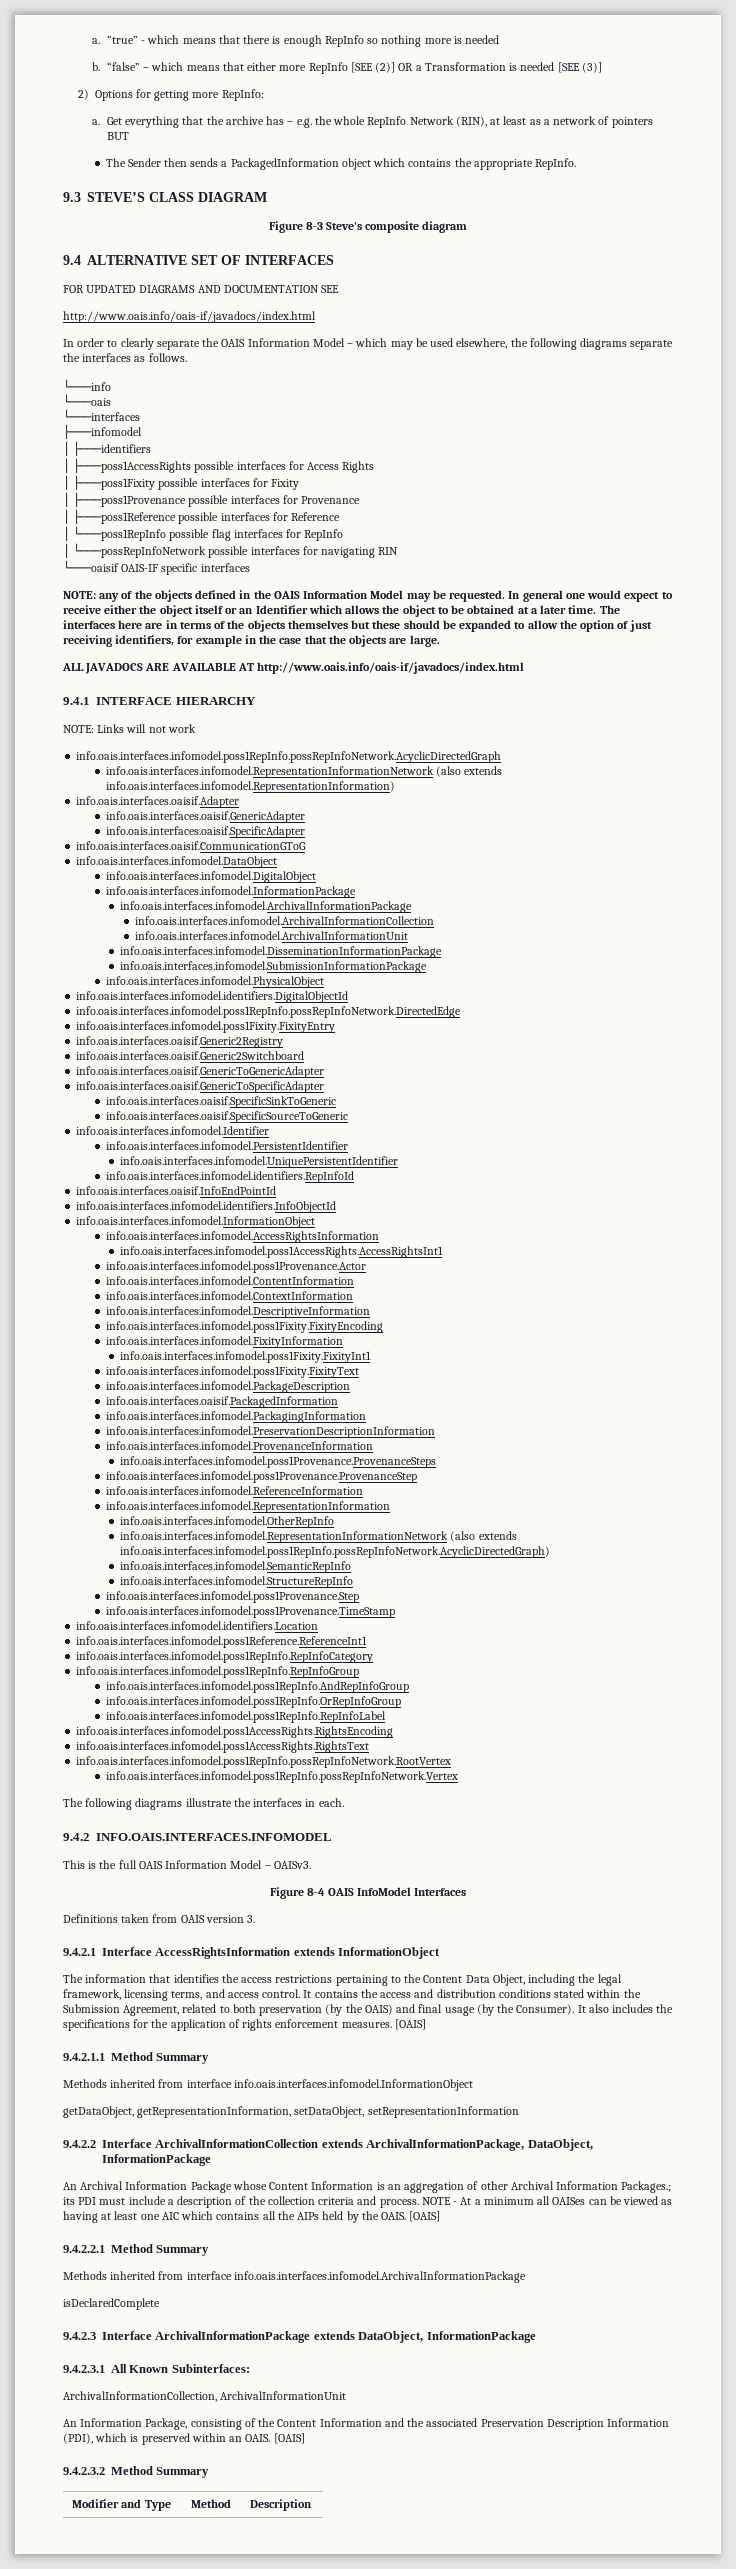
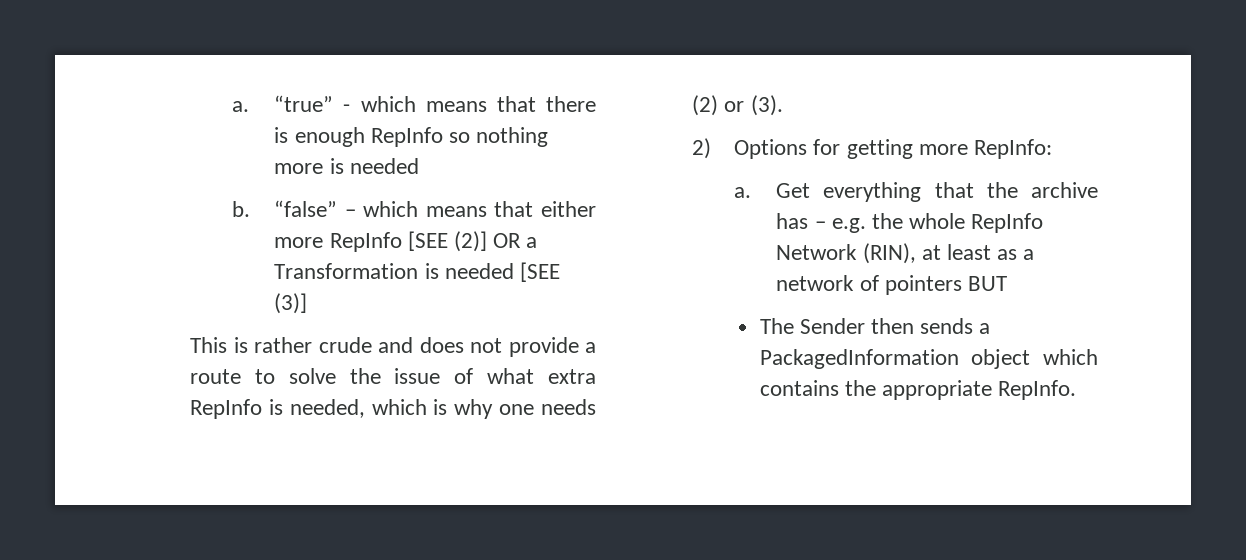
+ This is rather crude and does not provide a route to solve the issue of what extra RepInfo is needed, which is why one needs (2) or (3).
- 9.3 STEVE’S CLASS DIAGRAM
- Figure 8-3 Steve's composite diagram
- 9.4 ALTERNATIVE SET OF INTERFACES
- FOR UPDATED DIAGRAMS AND DOCUMENTATION SEE
- http://www.oais.info/oais-if/javadocs/index.html
- In order to clearly separate the OAIS Information Model – which may be used elsewhere, the following diagrams separate the interfaces as follows.
- └───info
- └───oais
- └───interfaces
- ├───infomodel
- │ ├───identifiers
- │ ├───poss1AccessRights possible interfaces for Access Rights
- │ ├───poss1Fixity possible interfaces for Fixity
- │ ├───poss1Provenance possible interfaces for Provenance
- │ ├───poss1Reference possible interfaces for Reference
- │ └───poss1RepInfo possible flag interfaces for RepInfo
- │ └───possRepInfoNetwork possible interfaces for navigating RIN
- └───oaisif OAIS-IF specific interfaces
- NOTE: any of the objects defined in the OAIS Information Model may be requested. In general one would expect to receive either the object itself or an Identifier which allows the object to be obtained at a later time. The interfaces here are in terms of the objects themselves but these should be expanded to allow the option of just receiving identifiers, for example in the case that the objects are large.
- ALL JAVADOCS ARE AVAILABLE AT http://www.oais.info/oais-if/javadocs/index.html
- 9.4.1 INTERFACE HIERARCHY
- NOTE: Links will not work
- info.oais.interfaces.infomodel.poss1RepInfo.possRepInfoNetwork.AcyclicDirectedGraph
- info.oais.interfaces.infomodel.RepresentationInformationNetwork (also extends info.oais.interfaces.infomodel.RepresentationInformation)
- info.oais.interfaces.oaisif.Adapter
- info.oais.interfaces.oaisif.GenericAdapter
- info.oais.interfaces.oaisif.SpecificAdapter
- info.oais.interfaces.oaisif.CommunicationGToG
- info.oais.interfaces.infomodel.DataObject
- info.oais.interfaces.infomodel.DigitalObject
- info.oais.interfaces.infomodel.InformationPackage
- info.oais.interfaces.infomodel.ArchivalInformationPackage
- info.oais.interfaces.infomodel.ArchivalInformationCollection
- info.oais.interfaces.infomodel.ArchivalInformationUnit
- info.oais.interfaces.infomodel.DisseminationInformationPackage
- info.oais.interfaces.infomodel.SubmissionInformationPackage
- info.oais.interfaces.infomodel.PhysicalObject
- info.oais.interfaces.infomodel.identifiers.DigitalObjectId
- info.oais.interfaces.infomodel.poss1RepInfo.possRepInfoNetwork.DirectedEdge
- info.oais.interfaces.infomodel.poss1Fixity.FixityEntry
- info.oais.interfaces.oaisif.Generic2Registry
- info.oais.interfaces.oaisif.Generic2Switchboard
- info.oais.interfaces.oaisif.GenericToGenericAdapter
- info.oais.interfaces.oaisif.GenericToSpecificAdapter
- info.oais.interfaces.oaisif.SpecificSinkToGeneric
- info.oais.interfaces.oaisif.SpecificSourceToGeneric
- info.oais.interfaces.infomodel.Identifier
- info.oais.interfaces.infomodel.PersistentIdentifier
- info.oais.interfaces.infomodel.UniquePersistentIdentifier
- info.oais.interfaces.infomodel.identifiers.RepInfoId
- info.oais.interfaces.oaisif.InfoEndPointId
- info.oais.interfaces.infomodel.identifiers.InfoObjectId
- info.oais.interfaces.infomodel.InformationObject
- info.oais.interfaces.infomodel.AccessRightsInformation
- info.oais.interfaces.infomodel.poss1AccessRights.AccessRightsInt1
- info.oais.interfaces.infomodel.poss1Provenance.Actor
- info.oais.interfaces.infomodel.ContentInformation
- info.oais.interfaces.infomodel.ContextInformation
- info.oais.interfaces.infomodel.DescriptiveInformation
- info.oais.interfaces.infomodel.poss1Fixity.FixityEncoding
- info.oais.interfaces.infomodel.FixityInformation
- info.oais.interfaces.infomodel.poss1Fixity.FixityInt1
- info.oais.interfaces.infomodel.poss1Fixity.FixityText
- info.oais.interfaces.infomodel.PackageDescription
- info.oais.interfaces.oaisif.PackagedInformation
- info.oais.interfaces.infomodel.PackagingInformation
- info.oais.interfaces.infomodel.PreservationDescriptionInformation
- info.oais.interfaces.infomodel.ProvenanceInformation
- info.oais.interfaces.infomodel.poss1Provenance.ProvenanceSteps
- info.oais.interfaces.infomodel.poss1Provenance.ProvenanceStep
- info.oais.interfaces.infomodel.ReferenceInformation
- info.oais.interfaces.infomodel.RepresentationInformation
- info.oais.interfaces.infomodel.OtherRepInfo
- info.oais.interfaces.infomodel.RepresentationInformationNetwork (also extends info.oais.interfaces.infomodel.poss1RepInfo.possRepInfoNetwork.AcyclicDirectedGraph)
- info.oais.interfaces.infomodel.SemanticRepInfo
- info.oais.interfaces.infomodel.StructureRepInfo
- info.oais.interfaces.infomodel.poss1Provenance.Step
- info.oais.interfaces.infomodel.poss1Provenance.TimeStamp
- info.oais.interfaces.infomodel.identifiers.Location
- info.oais.interfaces.infomodel.poss1Reference.ReferenceInt1
- info.oais.interfaces.infomodel.poss1RepInfo.RepInfoCategory
- info.oais.interfaces.infomodel.poss1RepInfo.RepInfoGroup
- info.oais.interfaces.infomodel.poss1RepInfo.AndRepInfoGroup
- info.oais.interfaces.infomodel.poss1RepInfo.OrRepInfoGroup
- info.oais.interfaces.infomodel.poss1RepInfo.RepInfoLabel
- info.oais.interfaces.infomodel.poss1AccessRights.RightsEncoding
- info.oais.interfaces.infomodel.poss1AccessRights.RightsText
- info.oais.interfaces.infomodel.poss1RepInfo.possRepInfoNetwork.RootVertex
- info.oais.interfaces.infomodel.poss1RepInfo.possRepInfoNetwork.Vertex
- The following diagrams illustrate the interfaces in each.
- 9.4.2 INFO.OAIS.INTERFACES.INFOMODEL
- This is the full OAIS Information Model – OAISv3.
- Figure 8-4 OAIS InfoModel Interfaces
- Definitions taken from OAIS version 3.
- 9.4.2.1 Interface AccessRightsInformation extends InformationObject
- The information that identifies the access restrictions pertaining to the Content Data Object, including the legal framework, licensing terms, and access control. It contains the access and distribution conditions stated within the Submission Agreement, related to both preservation (by the OAIS) and final usage (by the Consumer). It also includes the specifications for the application of rights enforcement measures. [OAIS]
- 9.4.2.1.1 Method Summary
- Methods inherited from interface info.oais.interfaces.infomodel.InformationObject
- getDataObject, getRepresentationInformation, setDataObject, setRepresentationInformation
- 9.4.2.2 Interface ArchivalInformationCollection extends ArchivalInformationPackage, DataObject, InformationPackage
- An Archival Information Package whose Content Information is an aggregation of other Archival Information Packages.; its PDI must include a description of the collection criteria and process. NOTE - At a minimum all OAISes can be viewed as having at least one AIC which contains all the AIPs held by the OAIS. [OAIS]
- 9.4.2.2.1 Method Summary
- Methods inherited from interface info.oais.interfaces.infomodel.ArchivalInformationPackage
- isDeclaredComplete
- 9.4.2.3 Interface ArchivalInformationPackage extends DataObject, InformationPackage
- 9.4.2.3.1 All Known Subinterfaces:
- ArchivalInformationCollection, ArchivalInformationUnit
- An Information Package, consisting of the Content Information and the associated Preservation Description Information (PDI), which is preserved within an OAIS. [OAIS]
- 9.4.2.3.2 Method Summary
- Modifier and Type | Method | Description

